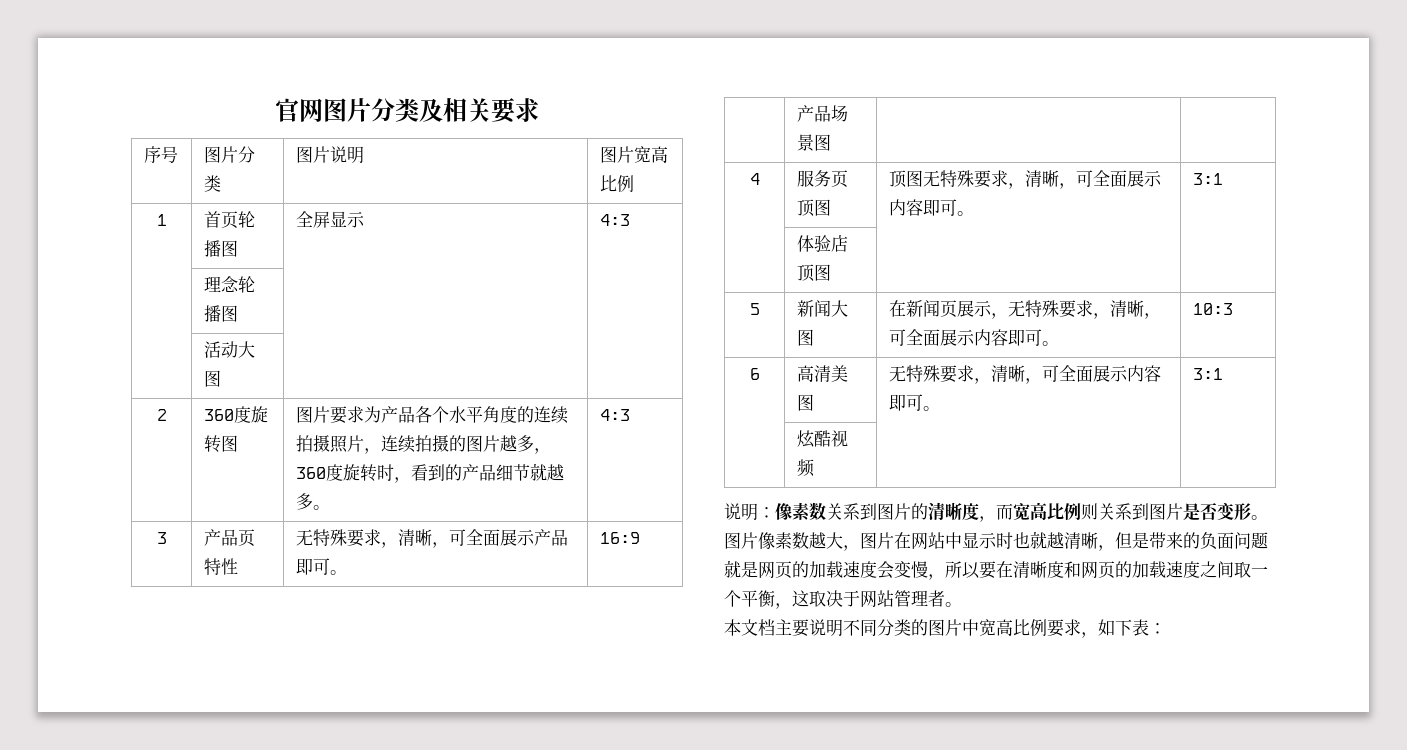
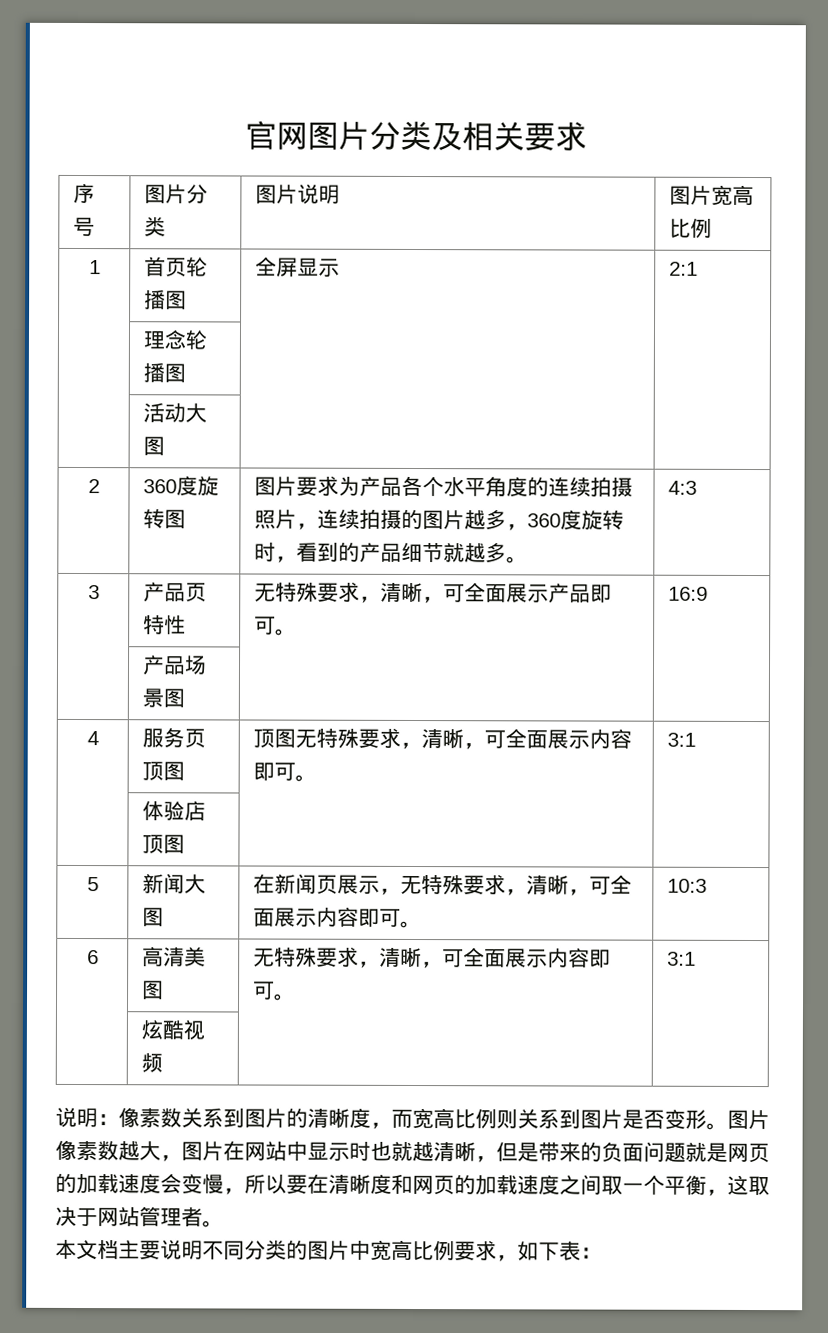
- 1 | 首页轮播图 | 全屏显示 | 4:3
+ 1 | 首页轮播图 | 全屏显示 | 2:1

